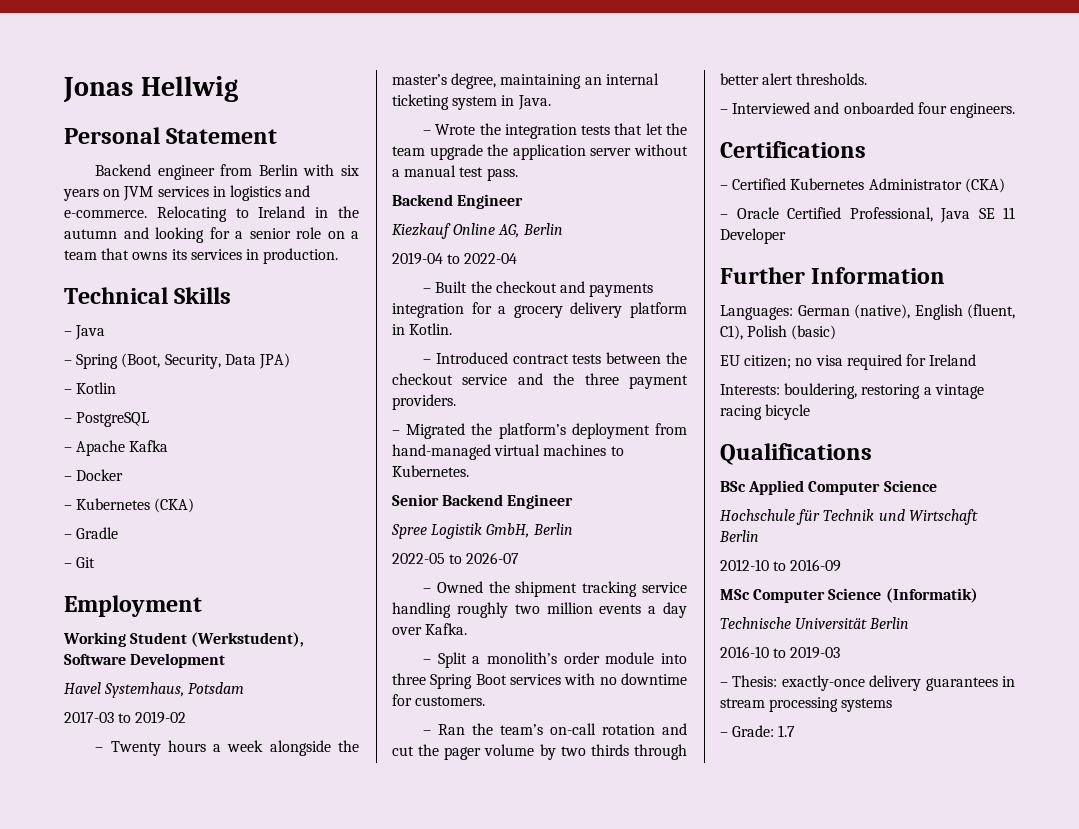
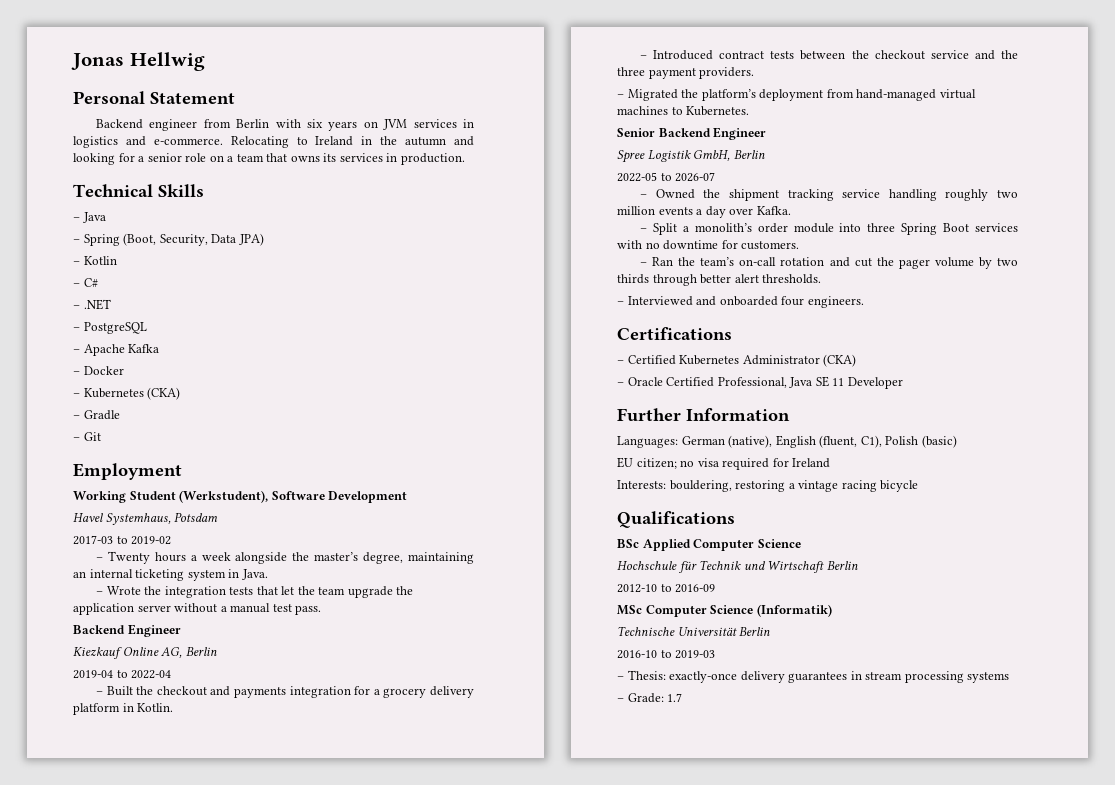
+ – C#
+ – .NET

